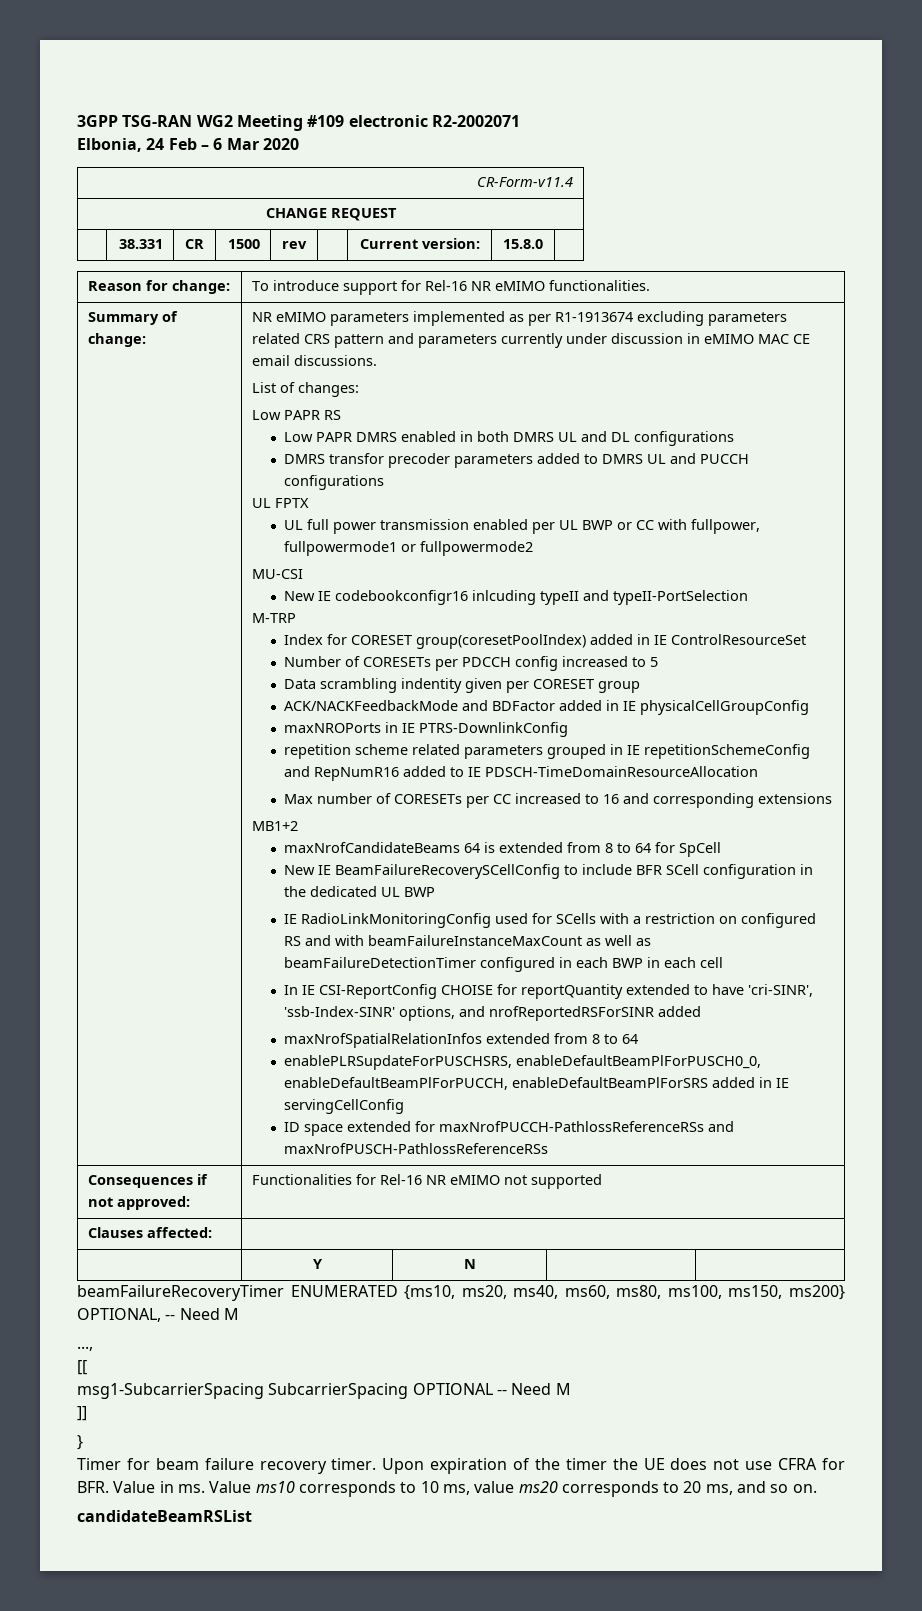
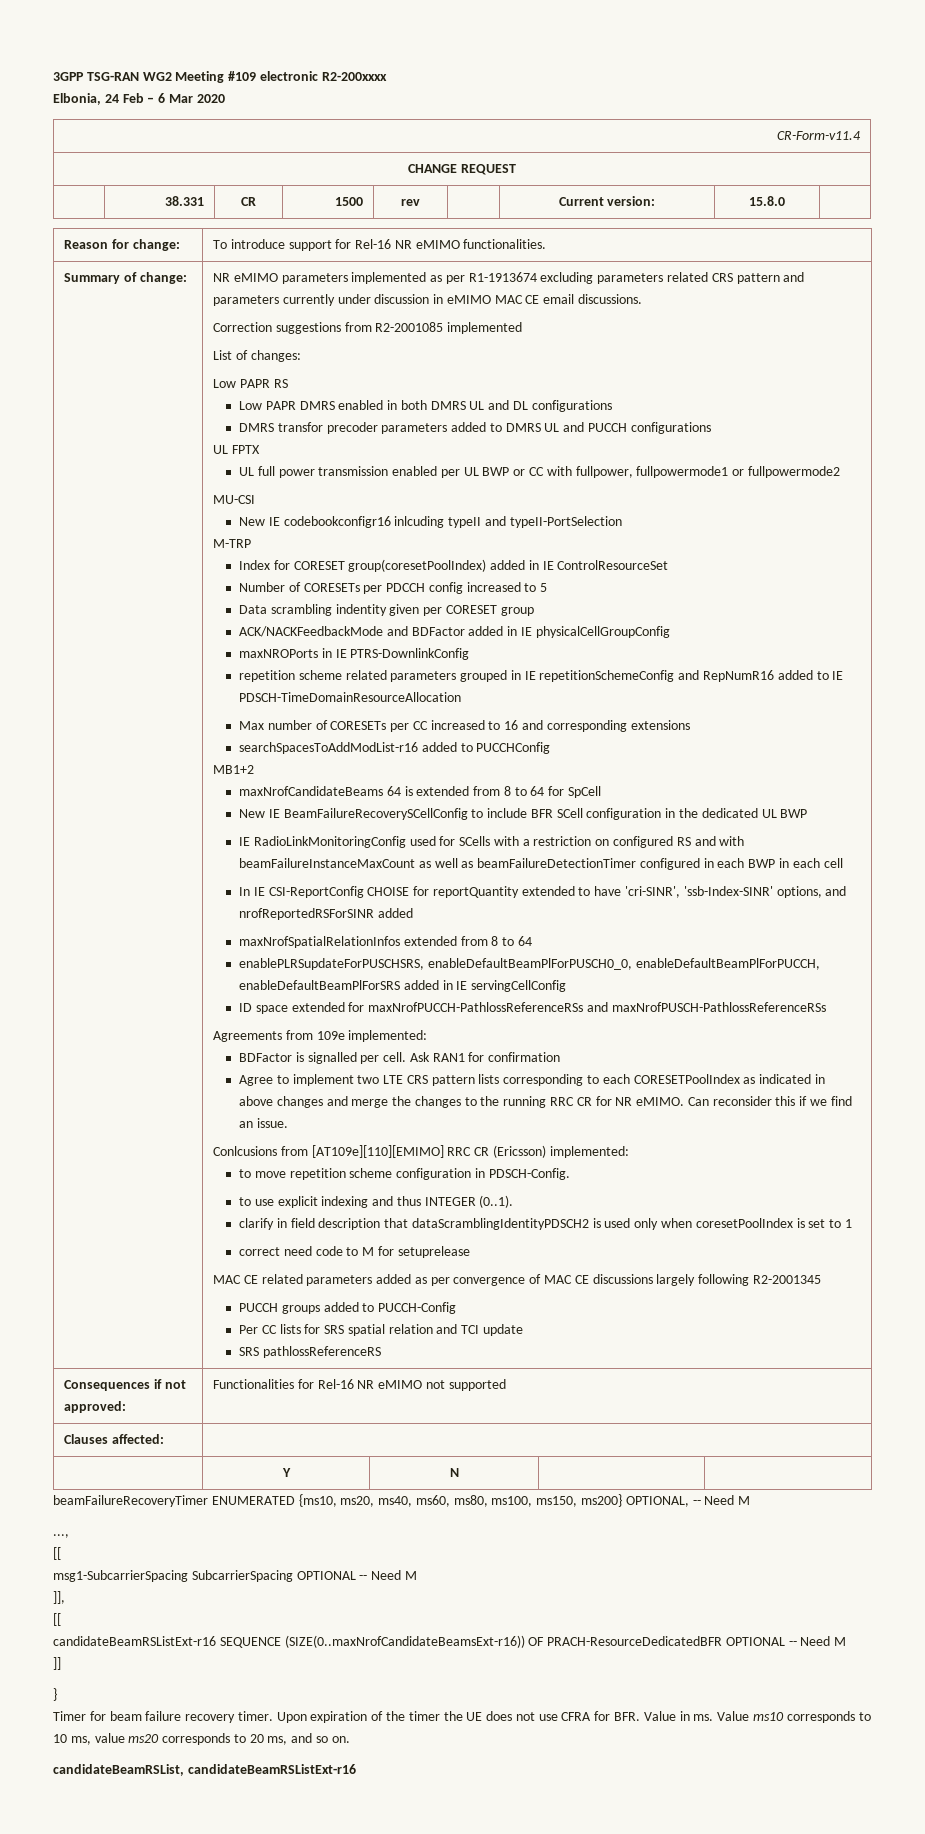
- 3GPP TSG-RAN WG2 Meeting #109 electronic R2-2002071
+ 3GPP TSG-RAN WG2 Meeting #109 electronic R2-200xxxx
+ Correction suggestions from R2-2001085 implemented
+ searchSpacesToAddModList-r16 added to PUCCHConfig
+ Agreements from 109e implemented:
+ BDFactor is signalled per cell. Ask RAN1 for confirmation
+ Agree to implement two LTE CRS pattern lists corresponding to each CORESETPoolIndex as indicated in above changes and merge the changes to the running RRC CR for NR eMIMO. Can reconsider this if we find an issue.
+ Conlcusions from [AT109e][110][EMIMO] RRC CR (Ericsson) implemented:
+ to move repetition scheme configuration in PDSCH-Config.
+ to use explicit indexing and thus INTEGER (0..1).
+ clarify in field description that dataScramblingIdentityPDSCH2 is used only when coresetPoolIndex is set to 1
+ correct need code to M for setuprelease
+ MAC CE related parameters added as per convergence of MAC CE discussions largely following R2-2001345
+ PUCCH groups added to PUCCH-Config
+ Per CC lists for SRS spatial relation and TCI update
+ SRS pathlossReferenceRS
+ ]],
+ [[
+ candidateBeamRSListExt-r16 SEQUENCE (SIZE(0..maxNrofCandidateBeamsExt-r16)) OF PRACH-ResourceDedicatedBFR OPTIONAL -- Need M
- candidateBeamRSList
+ candidateBeamRSList, candidateBeamRSListExt-r16

